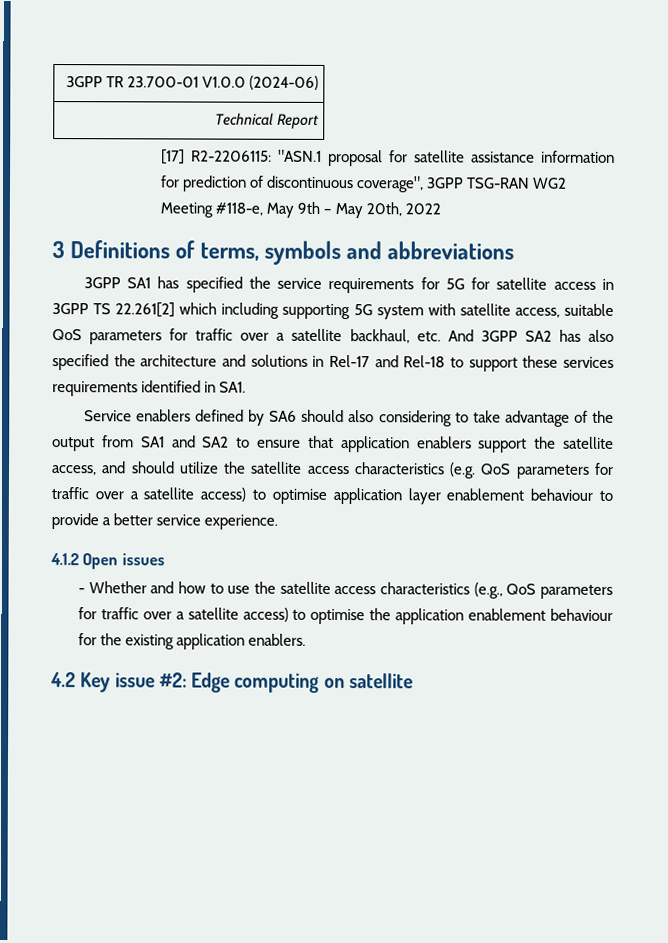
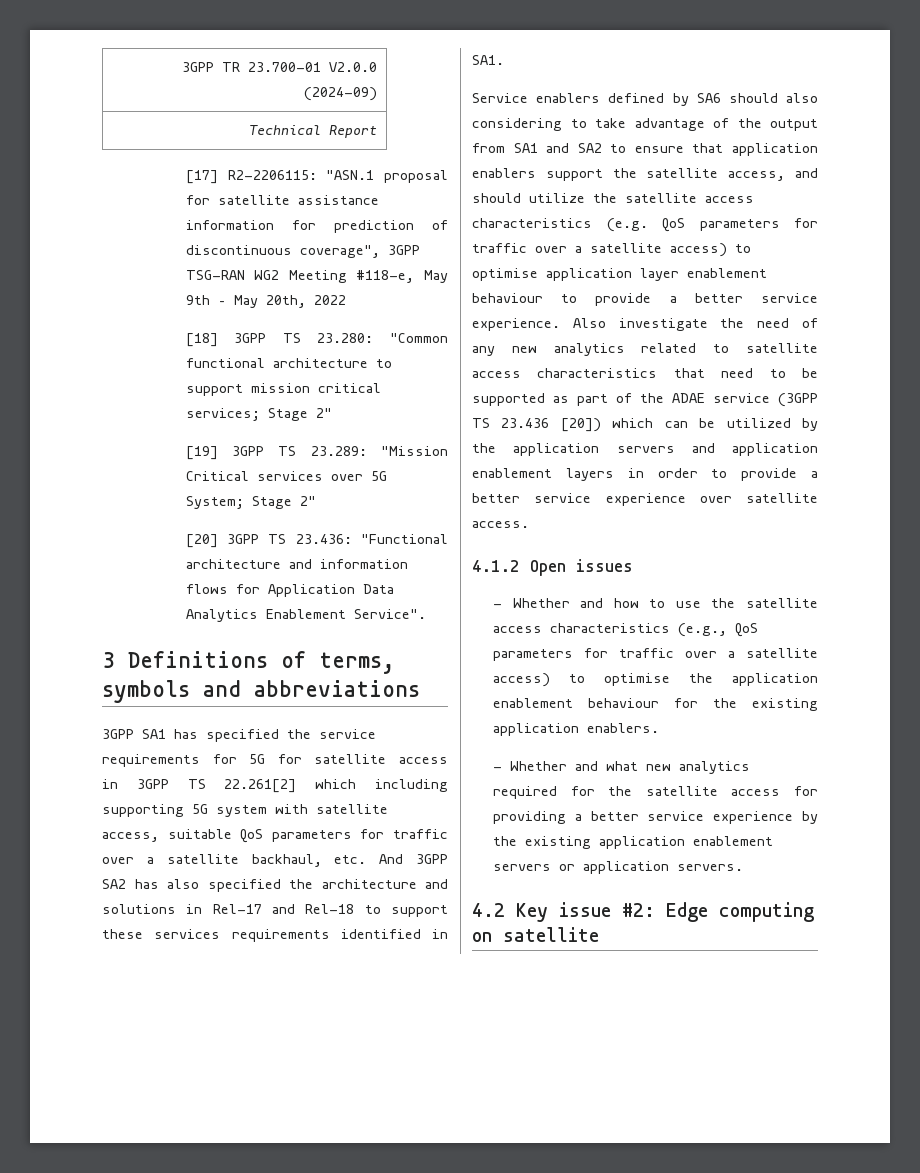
- 3GPP TR 23.700-01 V1.0.0 (2024-06)
+ 3GPP TR 23.700-01 V2.0.0 (2024-09)
+ [18] 3GPP TS 23.280: "Common functional architecture to support mission critical services; Stage 2"
+ [19] 3GPP TS 23.289: "Mission Critical services over 5G System; Stage 2"
+ [20] 3GPP TS 23.436: "Functional architecture and information flows for Application Data Analytics Enablement Service".
+ Also investigate the need of any new analytics related to satellite access characteristics that need to be supported as part of the ADAE service (3GPP TS 23.436 [20]) which can be utilized by the application servers and application enablement layers in order to provide a better service experience over satellite access.
+ - Whether and what new analytics required for the satellite access for providing a better service experience by the existing application enablement servers or application servers.

